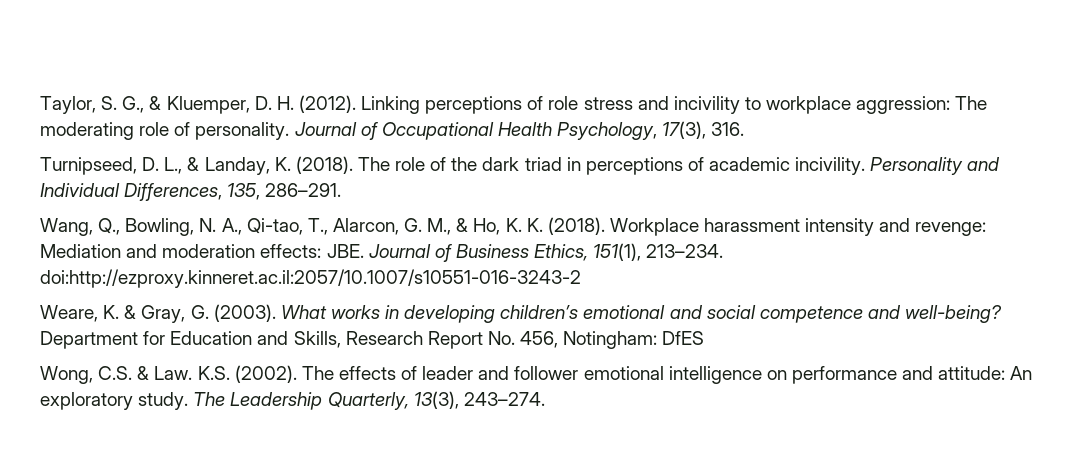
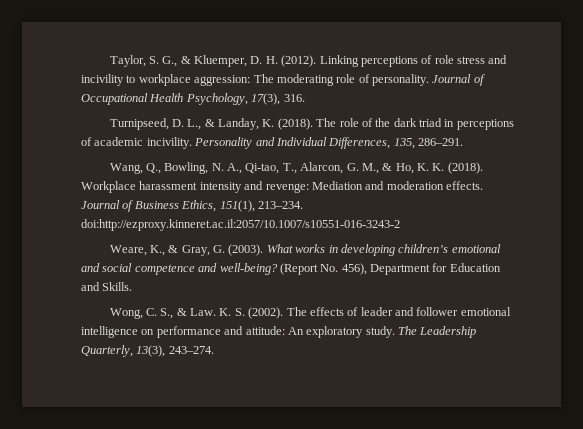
- Workplace harassment intensity and revenge: Mediation and moderation effects: JBE. Journal of Business Ethics, 151(1), 213–234. doi:http://ezproxy.kinneret.ac.il:2057/10.1007/s10551-016-3243-2
+ Workplace harassment intensity and revenge: Mediation and moderation effects. Journal of Business Ethics, 151(1), 213–234. doi:http://ezproxy.kinneret.ac.il:2057/10.1007/s10551-016-3243-2
- Weare, K. & Gray, G. (2003).
+ Weare, K., & Gray, G. (2003).
- Department for Education and Skills, Research Report No. 456, Notingham: DfES
- Wong, C.S. & Law. K.S. (2002).
+ (Report No. 456), Department for Education and Skills.
+ Wong, C. S., & Law. K. S. (2002).

